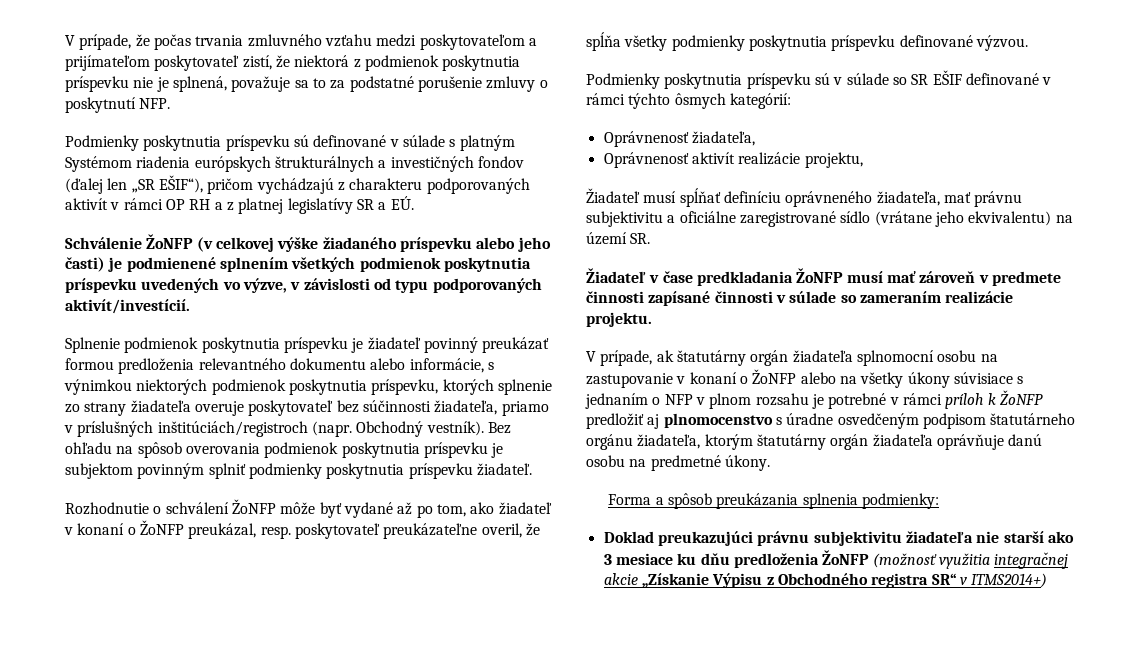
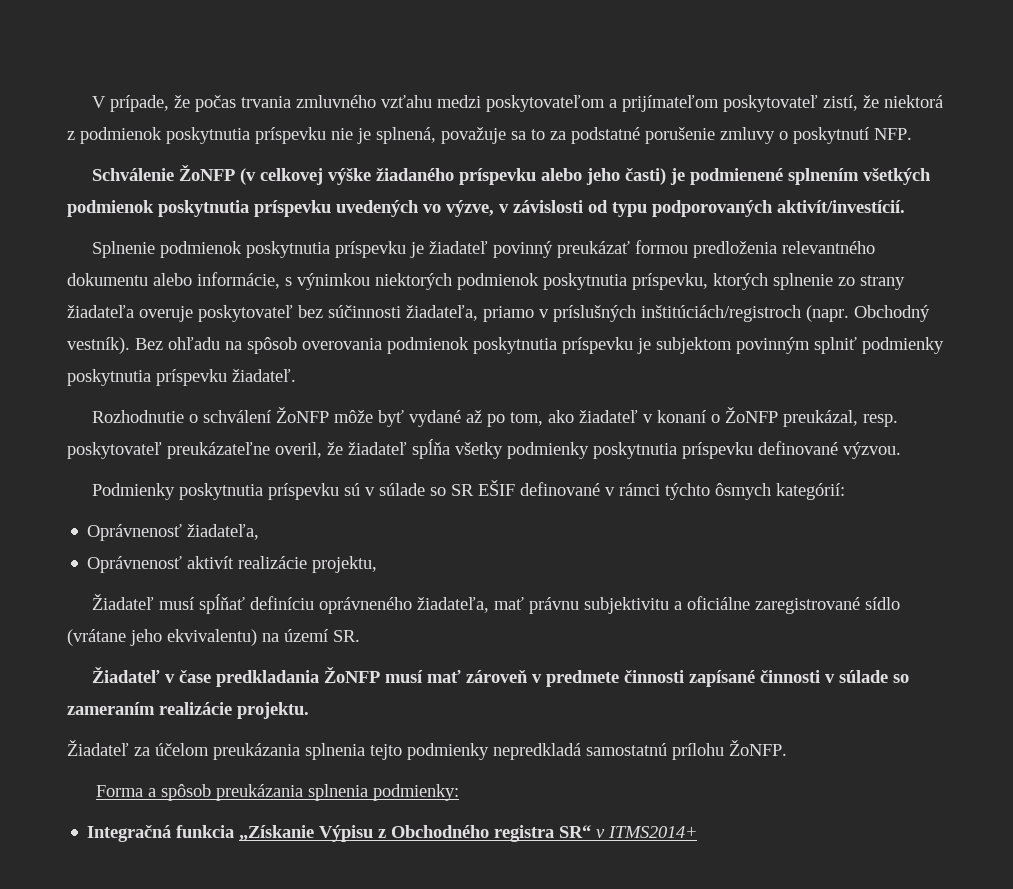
- Podmienky poskytnutia príspevku sú definované v súlade s platným Systémom riadenia európskych štrukturálnych a investičných fondov (ďalej len „SR EŠIF“), pričom vychádzajú z charakteru podporovaných aktivít v rámci OP RH a z platnej legislatívy SR a EÚ.
- Rozhodnutie o schválení ŽoNFP môže byť vydané až po tom, ako žiadateľ v konaní o ŽoNFP preukázal, resp. poskytovateľ preukázateľne overil, že spĺňa všetky podmienky poskytnutia príspevku definované výzvou.
+ Rozhodnutie o schválení ŽoNFP môže byť vydané až po tom, ako žiadateľ v konaní o ŽoNFP preukázal, resp. poskytovateľ preukázateľne overil, že žiadateľ spĺňa všetky podmienky poskytnutia príspevku definované výzvou.
- V prípade, ak štatutárny orgán žiadateľa splnomocní osobu na zastupovanie v konaní o ŽoNFP alebo na všetky úkony súvisiace s jednaním o NFP v plnom rozsahu je potrebné v rámci príloh k ŽoNFP predložiť aj plnomocenstvo s úradne osvedčeným podpisom štatutárneho orgánu žiadateľa, ktorým štatutárny orgán žiadateľa oprávňuje danú osobu na predmetné úkony.
+ Žiadateľ za účelom preukázania splnenia tejto podmienky nepredkladá samostatnú prílohu ŽoNFP.
- Doklad preukazujúci právnu subjektivitu žiadateľa nie starší ako 3 mesiace ku dňu predloženia ŽoNFP (možnosť využitia integračnej akcie „Získanie Výpisu z Obchodného registra SR“ v ITMS2014+)
+ Integračná funkcia „Získanie Výpisu z Obchodného registra SR“ v ITMS2014+

